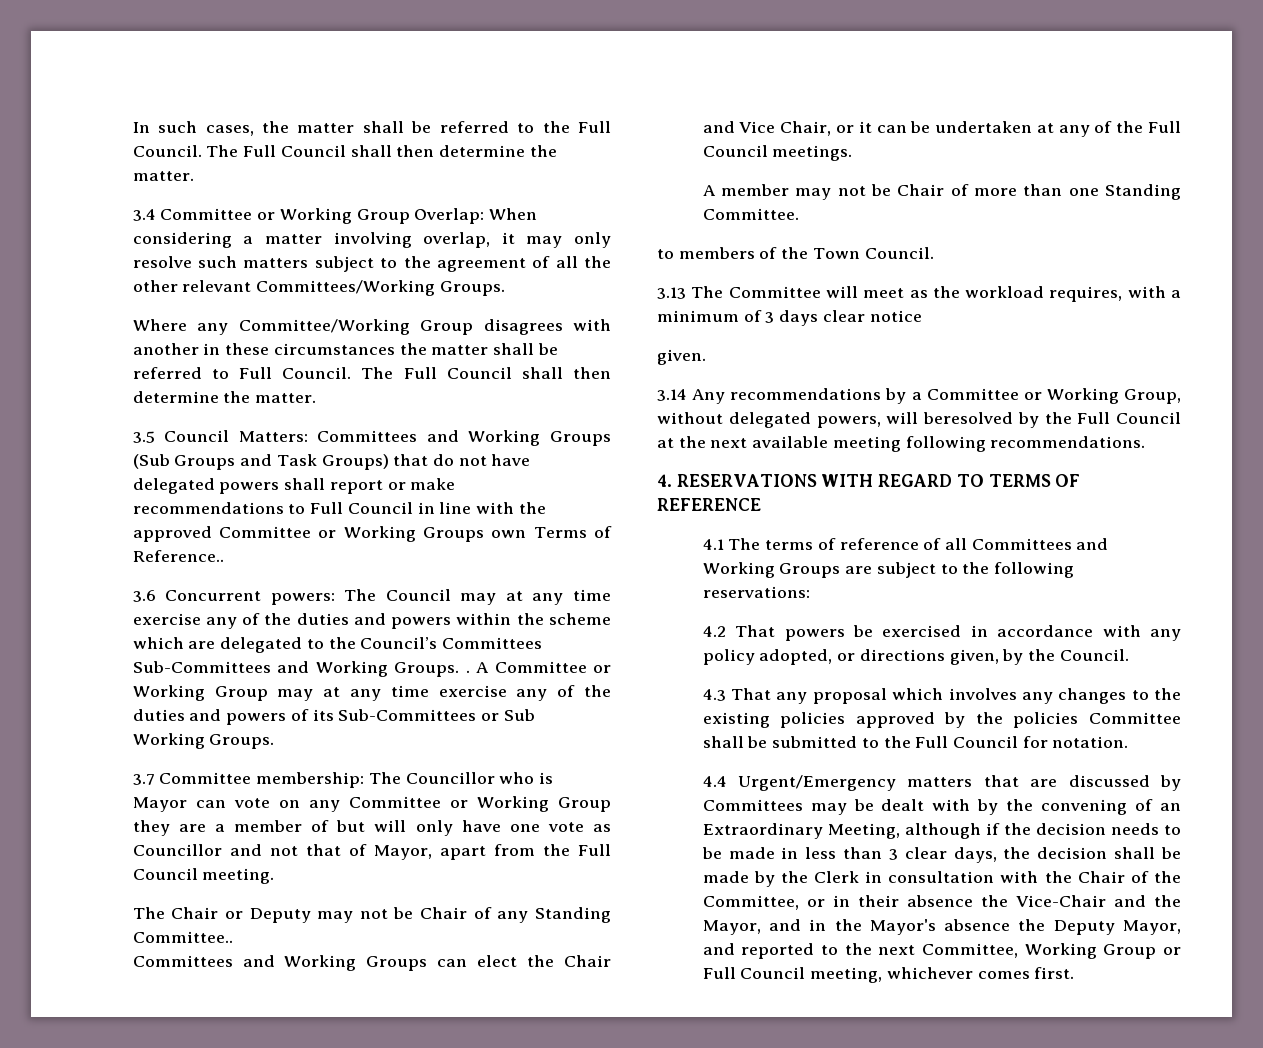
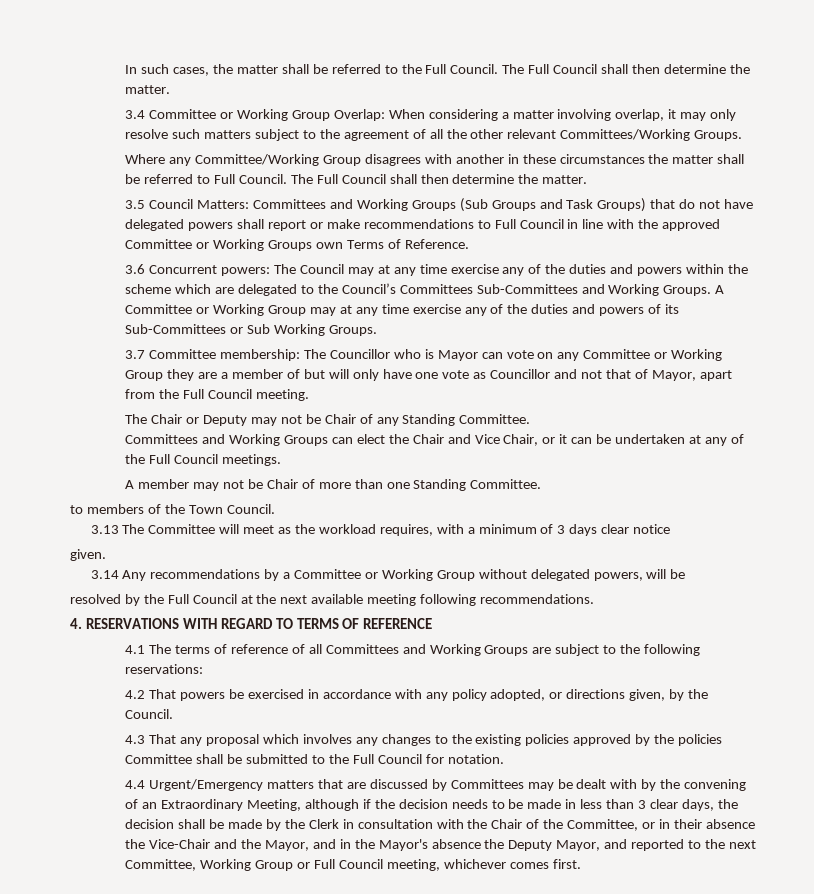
- 3.5 Council Matters: Committees and Working Groups (Sub Groups and Task Groups) that do not have delegated powers shall report or make recommendations to Full Council in line with the approved Committee or Working Groups own Terms of Reference..
+ 3.5 Council Matters: Committees and Working Groups (Sub Groups and Task Groups) that do not have delegated powers shall report or make recommendations to Full Council in line with the approved Committee or Working Groups own Terms of Reference.
- 3.6 Concurrent powers: The Council may at any time exercise any of the duties and powers within the scheme which are delegated to the Council’s Committees Sub-Committees and Working Groups. .
+ 3.6 Concurrent powers: The Council may at any time exercise any of the duties and powers within the scheme which are delegated to the Council’s Committees Sub-Committees and Working Groups.
- The Chair or Deputy may not be Chair of any Standing Committee..
+ The Chair or Deputy may not be Chair of any Standing Committee.
- 3.14 Any recommendations by a Committee or Working Group, without delegated powers, will beresolved by the Full Council at the next available meeting following recommendations.
+ 3.14 Any recommendations by a Committee or Working Group without delegated powers, will be
+ resolved by the Full Council at the next available meeting following recommendations.

